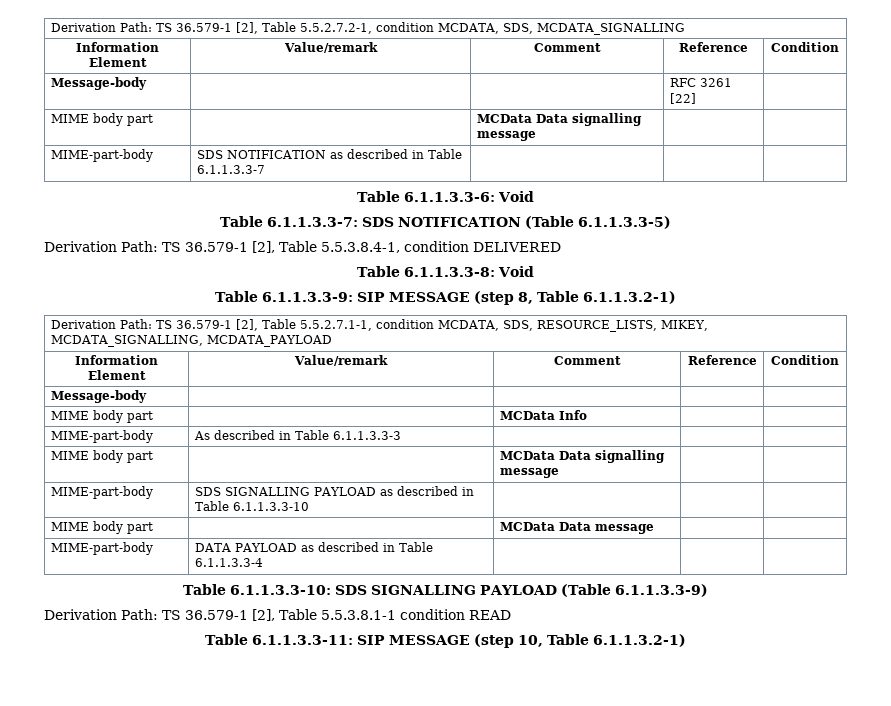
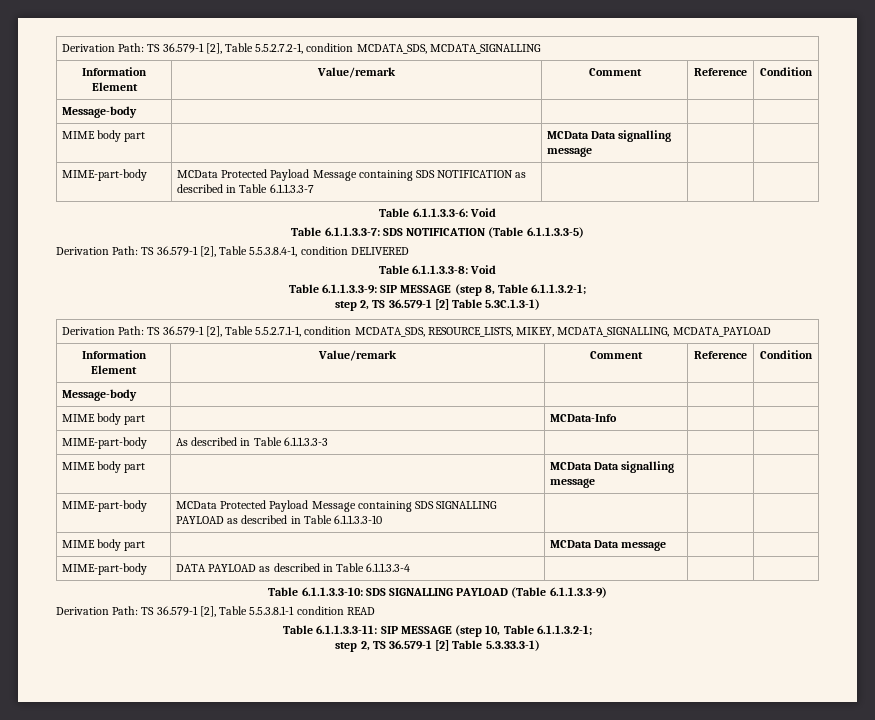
- Derivation Path: TS 36.579-1 [2], Table 5.5.2.7.2-1, condition MCDATA, SDS, MCDATA_SIGNALLING
+ Derivation Path: TS 36.579-1 [2], Table 5.5.2.7.2-1, condition MCDATA_SDS, MCDATA_SIGNALLING
  Information Element | Value/remark | Comment | Reference | Condition
- Message-body | | | RFC 3261 [22] |
+ Message-body | | | |
  MIME body part | | MCData Data signalling message | |
- MIME-part-body | SDS NOTIFICATION as described in Table 6.1.1.3.3-7 | | |
+ MIME-part-body | MCData Protected Payload Message containing SDS NOTIFICATION as described in Table 6.1.1.3.3-7 | | |
- Table 6.1.1.3.3-9: SIP MESSAGE (step 8, Table 6.1.1.3.2-1)
+ Table 6.1.1.3.3-9: SIP MESSAGE (step 8, Table 6.1.1.3.2-1;
+ step 2, TS 36.579-1 [2] Table 5.3C.1.3-1)
- Derivation Path: TS 36.579-1 [2], Table 5.5.2.7.1-1, condition MCDATA, SDS, RESOURCE_LISTS, MIKEY, MCDATA_SIGNALLING, MCDATA_PAYLOAD
+ Derivation Path: TS 36.579-1 [2], Table 5.5.2.7.1-1, condition MCDATA_SDS, RESOURCE_LISTS, MIKEY, MCDATA_SIGNALLING, MCDATA_PAYLOAD
- MIME body part | | MCData Info | |
+ MIME body part | | MCData-Info | |
- MIME-part-body | SDS SIGNALLING PAYLOAD as described in Table 6.1.1.3.3-10 | | |
+ MIME-part-body | MCData Protected Payload Message containing SDS SIGNALLING PAYLOAD as described in Table 6.1.1.3.3-10 | | |
- Table 6.1.1.3.3-11: SIP MESSAGE (step 10, Table 6.1.1.3.2-1)
+ Table 6.1.1.3.3-11: SIP MESSAGE (step 10, Table 6.1.1.3.2-1;
+ step 2, TS 36.579-1 [2] Table 5.3.33.3-1)

